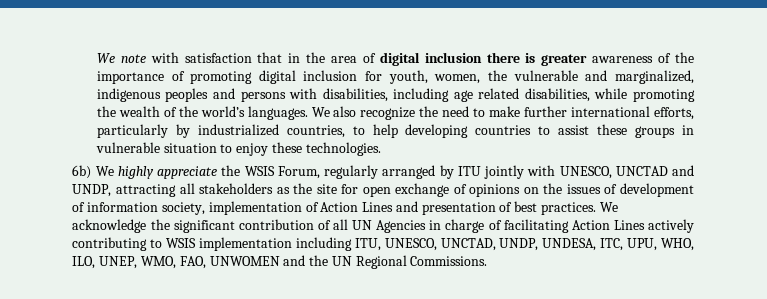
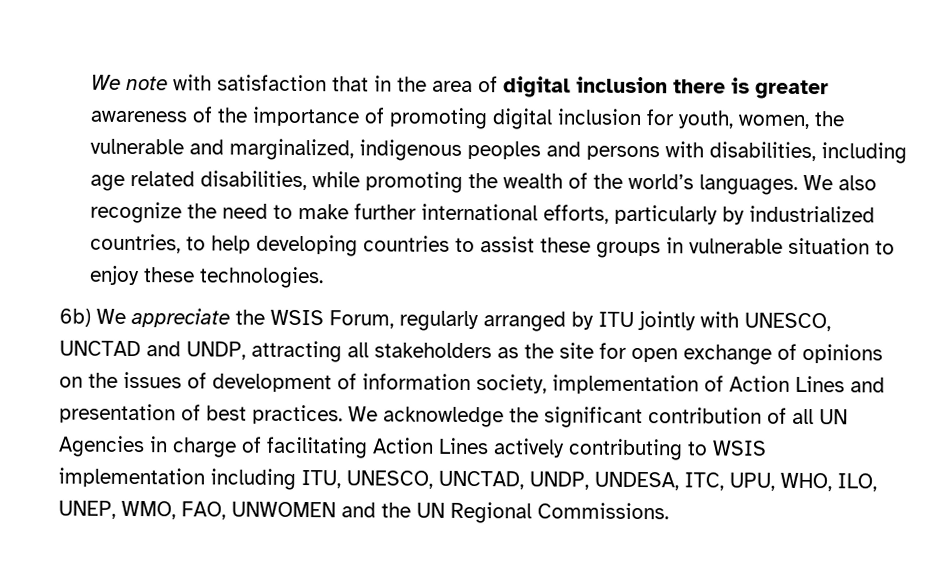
- 6b) We highly appreciate the WSIS Forum, regularly arranged by ITU jointly with UNESCO, UNCTAD and UNDP, attracting all stakeholders as the site for open exchange of opinions on the issues of development of information society, implementation of Action Lines and presentation of best practices.
+ 6b) We appreciate the WSIS Forum, regularly arranged by ITU jointly with UNESCO, UNCTAD and UNDP, attracting all stakeholders as the site for open exchange of opinions on the issues of development of information society, implementation of Action Lines and presentation of best practices.

